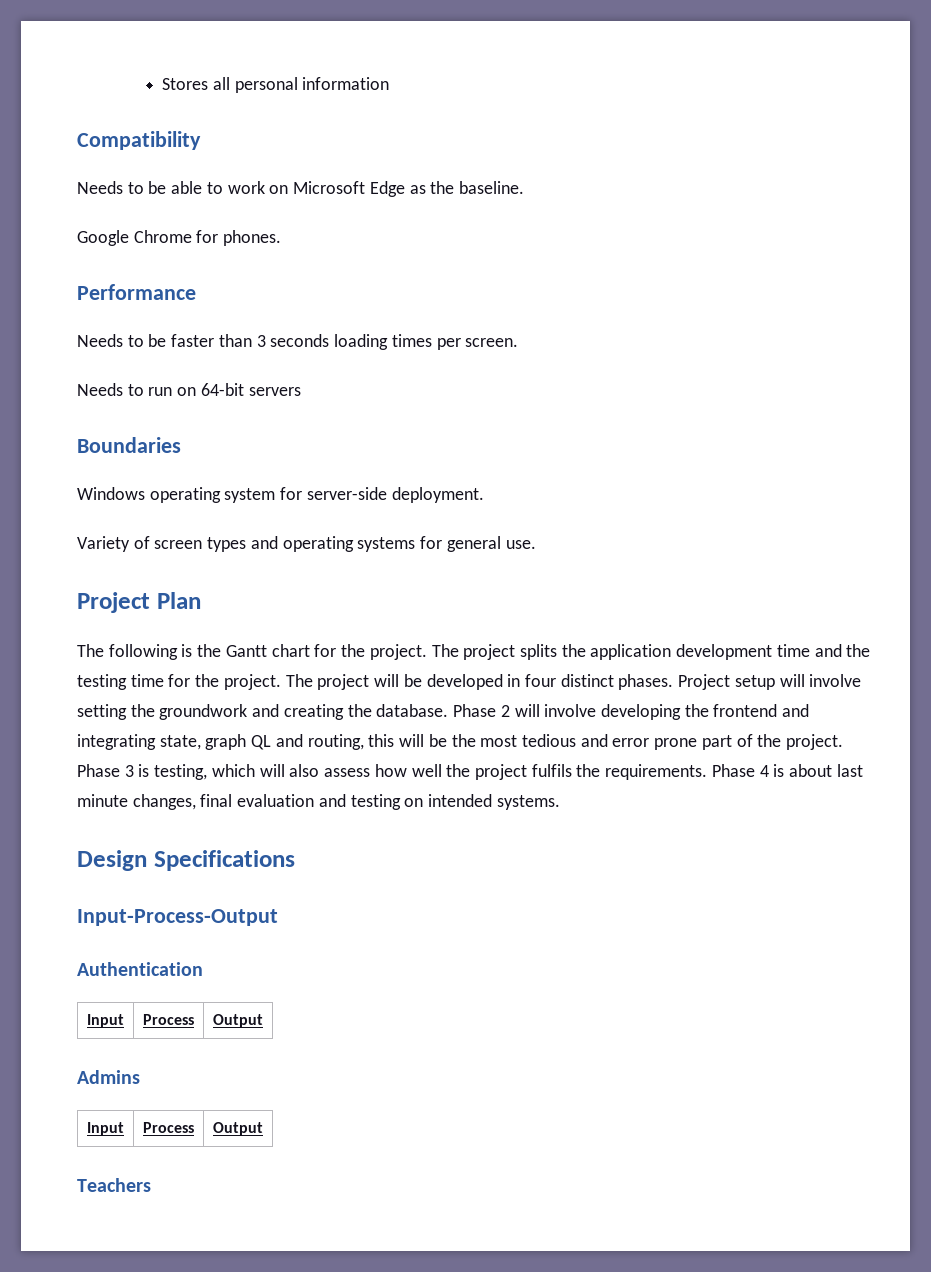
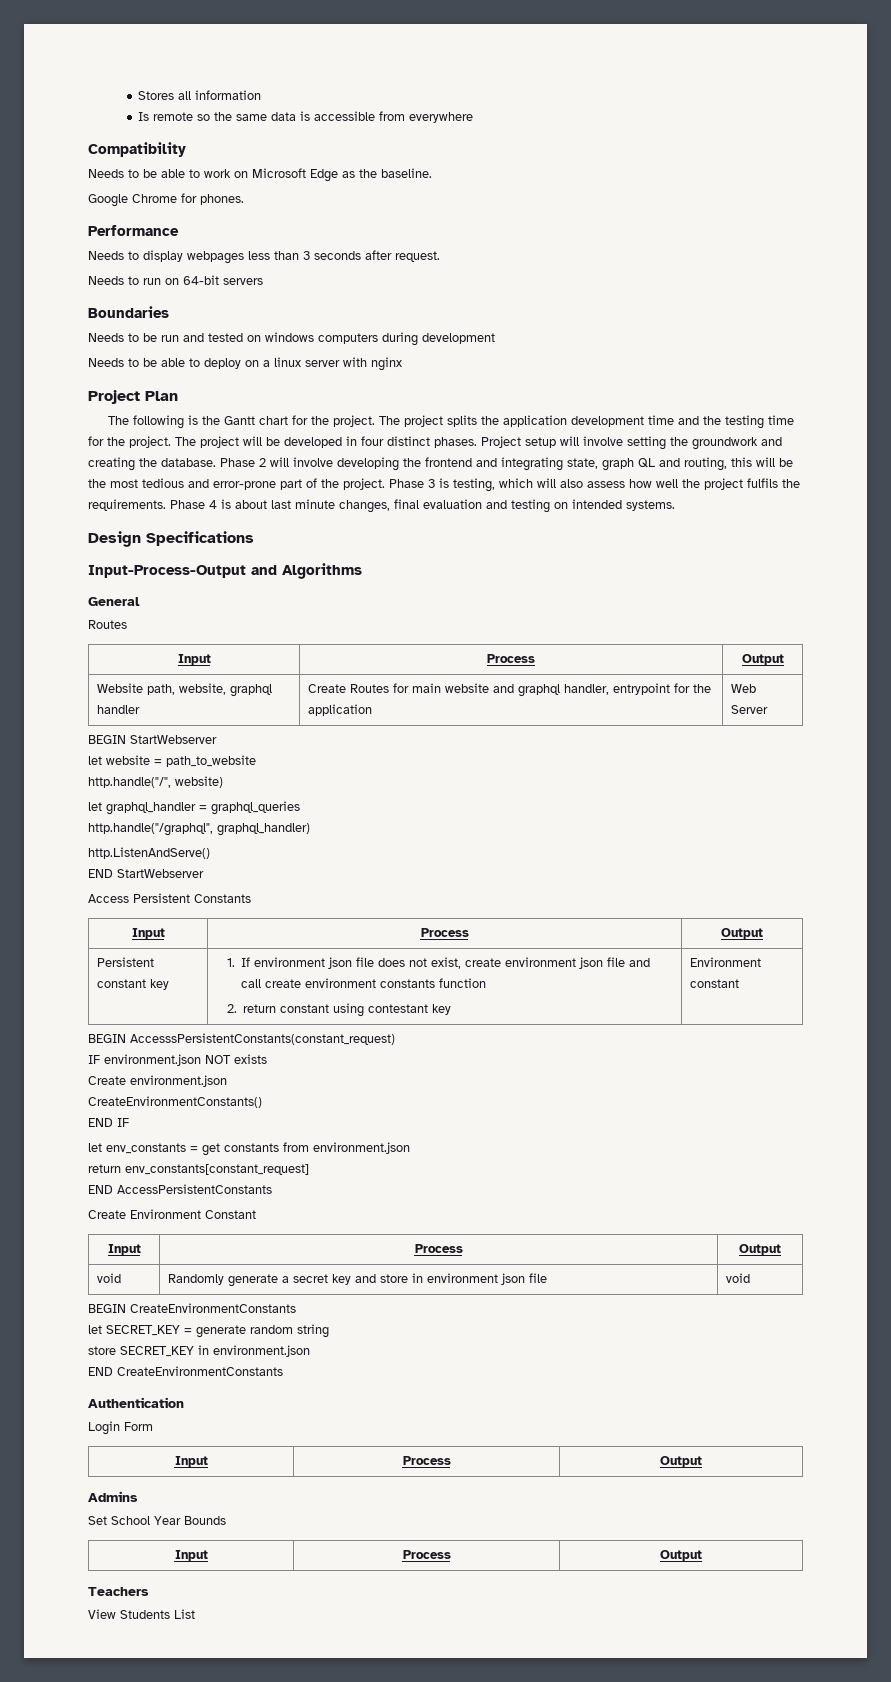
- Stores all personal information
+ Stores all information
+ Is remote so the same data is accessible from everywhere
- Needs to be faster than 3 seconds loading times per screen.
+ Needs to display webpages less than 3 seconds after request.
- Windows operating system for server-side deployment.
- Variety of screen types and operating systems for general use.
+ Needs to be run and tested on windows computers during development
+ Needs to be able to deploy on a linux server with nginx
- Phase 2 will involve developing the frontend and integrating state, graph QL and routing, this will be the most tedious and error prone part of the project.
+ Phase 2 will involve developing the frontend and integrating state, graph QL and routing, this will be the most tedious and error-prone part of the project.
- Input-Process-Output
+ Input-Process-Output and Algorithms
+ General
+ Routes
+ Input | Process | Output
+ Website path, website, graphql handler | Create Routes for main website and graphql handler, entrypoint for the application | Web Server
+ BEGIN StartWebserver
+ let website = path_to_website
+ http.handle("/", website)
+ let graphql_handler = graphql_queries
+ http.handle("/graphql", graphql_handler)
+ http.ListenAndServe()
+ END StartWebserver
+ Access Persistent Constants
+ Input | Process | Output
+ Persistent constant key | 1. If environment json file does not exist, create environment json file and call create environment constants function
+ 2. return constant using contestant key | Environment constant
+ BEGIN AccesssPersistentConstants(constant_request)
+ IF environment.json NOT exists
+ Create environment.json
+ CreateEnvironmentConstants()
+ END IF
+ let env_constants = get constants from environment.json
+ return env_constants[constant_request]
+ END AccessPersistentConstants
+ Create Environment Constant
+ Input | Process | Output
+ void | Randomly generate a secret key and store in environment json file | void
+ BEGIN CreateEnvironmentConstants
+ let SECRET_KEY = generate random string
+ store SECRET_KEY in environment.json
+ END CreateEnvironmentConstants
+ Login Form
+ Set School Year Bounds
+ View Students List

